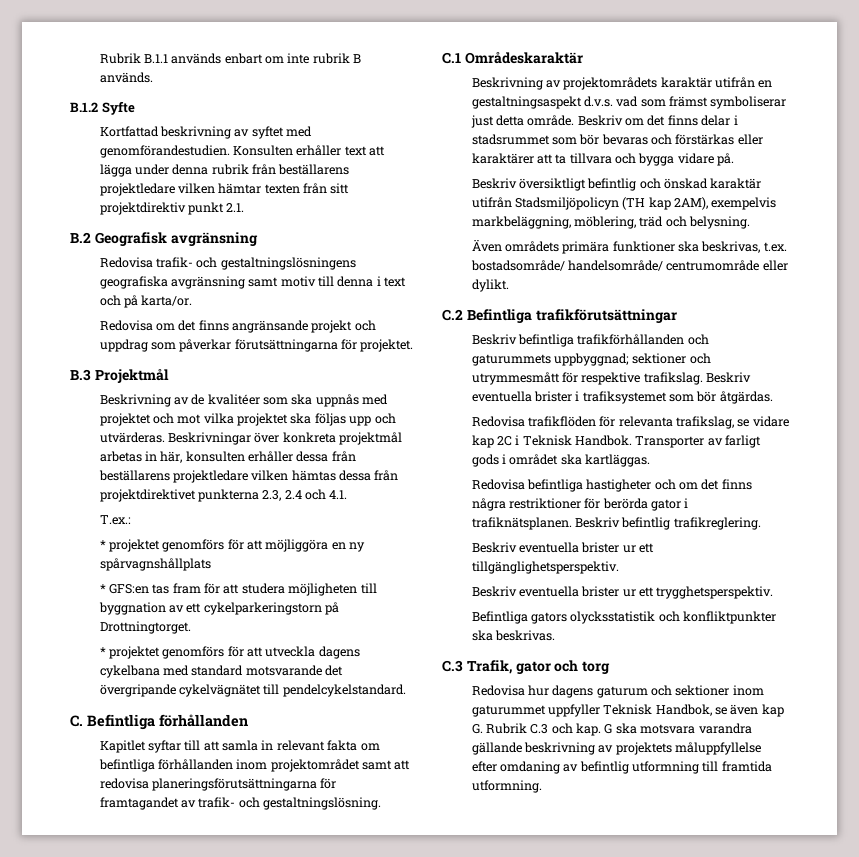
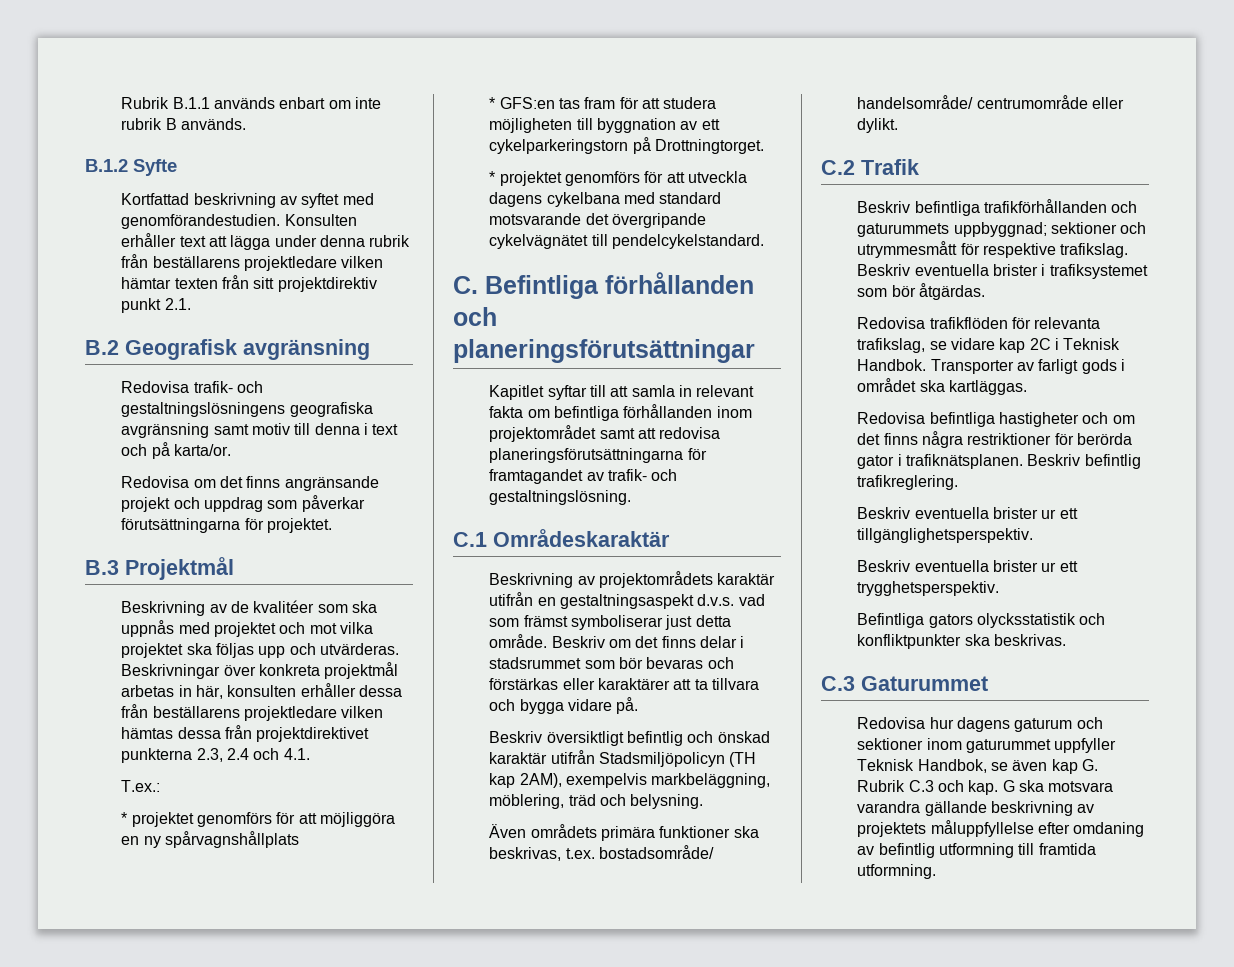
- C. Befintliga förhållanden
+ C. Befintliga förhållanden och planeringsförutsättningar
- C.2 Befintliga trafikförutsättningar
+ C.2 Trafik
- C.3 Trafik, gator och torg
+ C.3 Gaturummet

